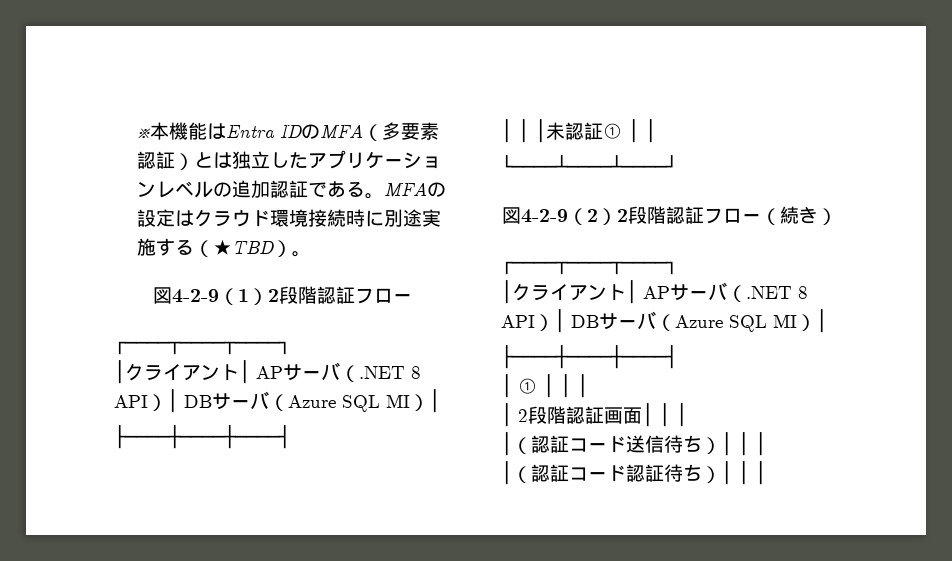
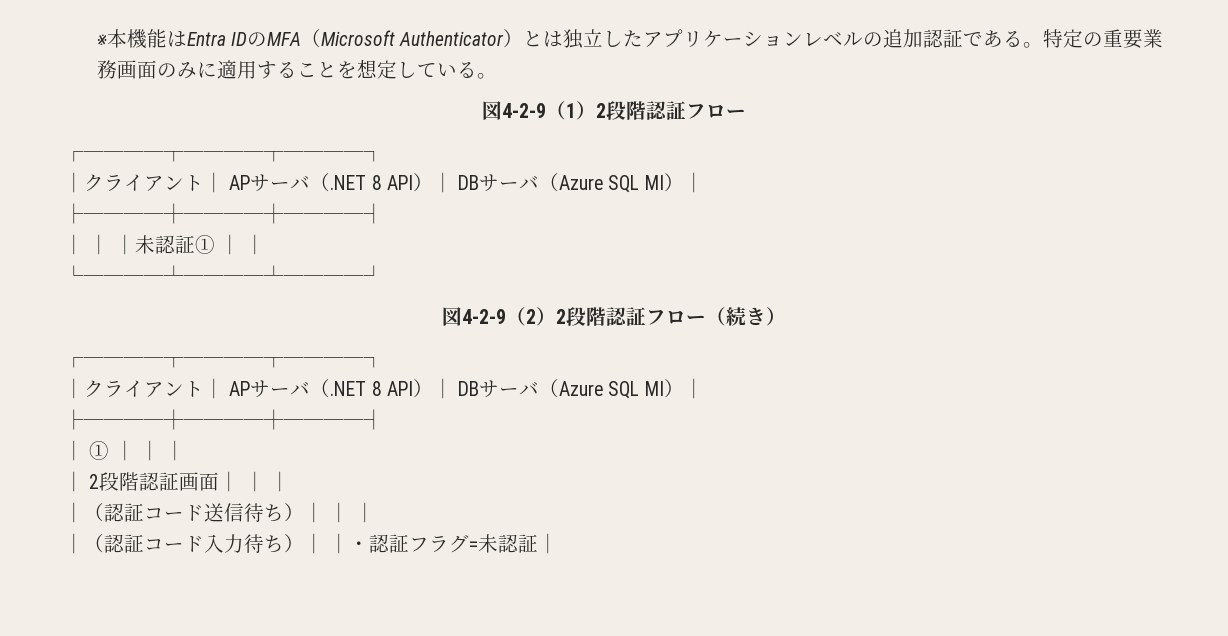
- ※本機能はEntra IDのMFA（多要素認証）とは独立したアプリケーションレベルの追加認証である。
+ ※本機能はEntra IDのMFA（Microsoft Authenticator）とは独立したアプリケーションレベルの追加認証である。
- MFAの設定はクラウド環境接続時に別途実施する（★TBD）。
+ 特定の重要業務画面のみに適用することを想定している。
- │（認証コード認証待ち）│ │ │
+ │（認証コード入力待ち）│ │・認証フラグ=未認証│

